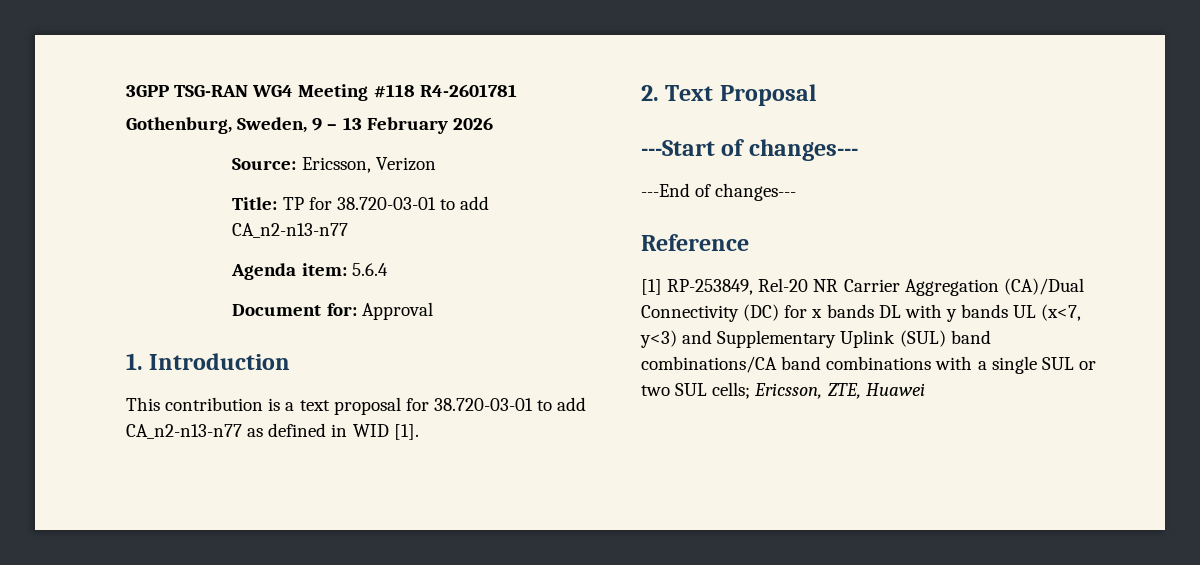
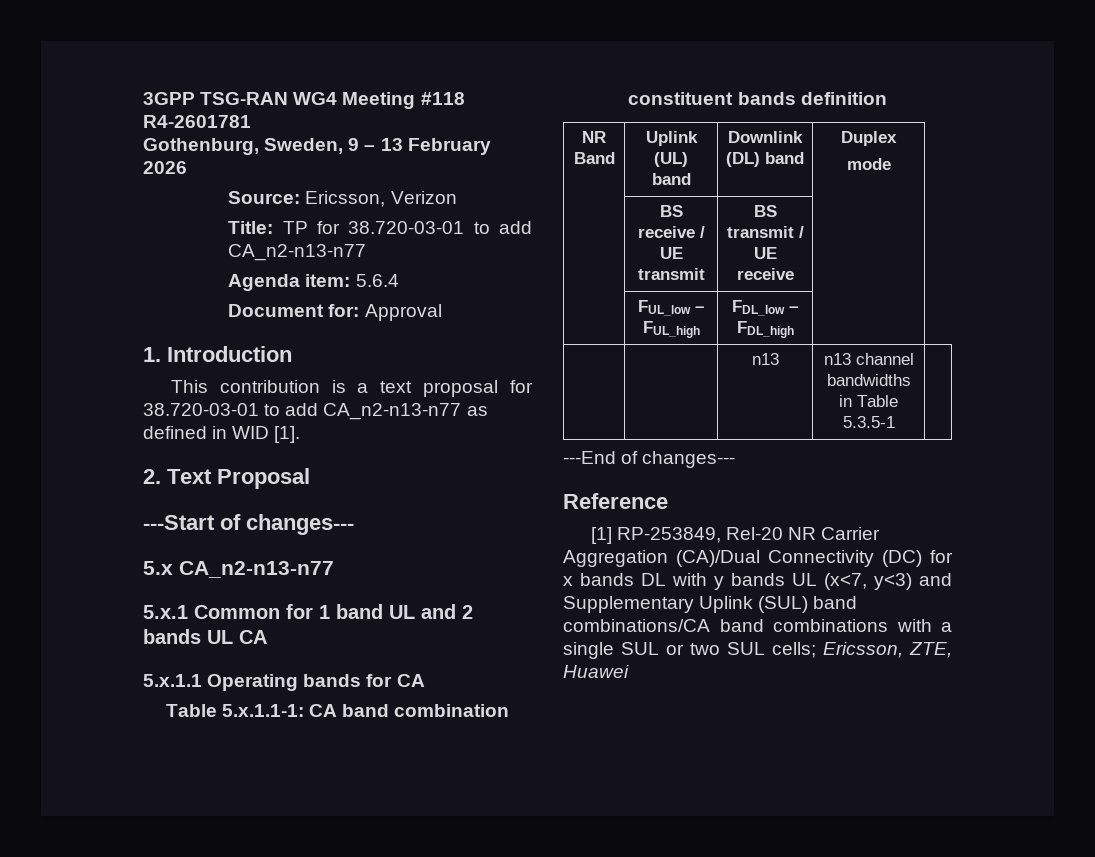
+ 5.x CA_n2-n13-n77
+ 5.x.1 Common for 1 band UL and 2 bands UL CA
+ 5.x.1.1 Operating bands for CA
+ Table 5.x.1.1-1: CA band combination constituent bands definition
+ NR Band | Uplink (UL) band | Downlink (DL) band | Duplex
+ mode
+ | BS receive / UE transmit | BS transmit / UE receive |
+ | FUL_low – FUL_high | FDL_low – FDL_high |
+ | | n13 | n13 channel bandwidths in Table 5.3.5-1 |

